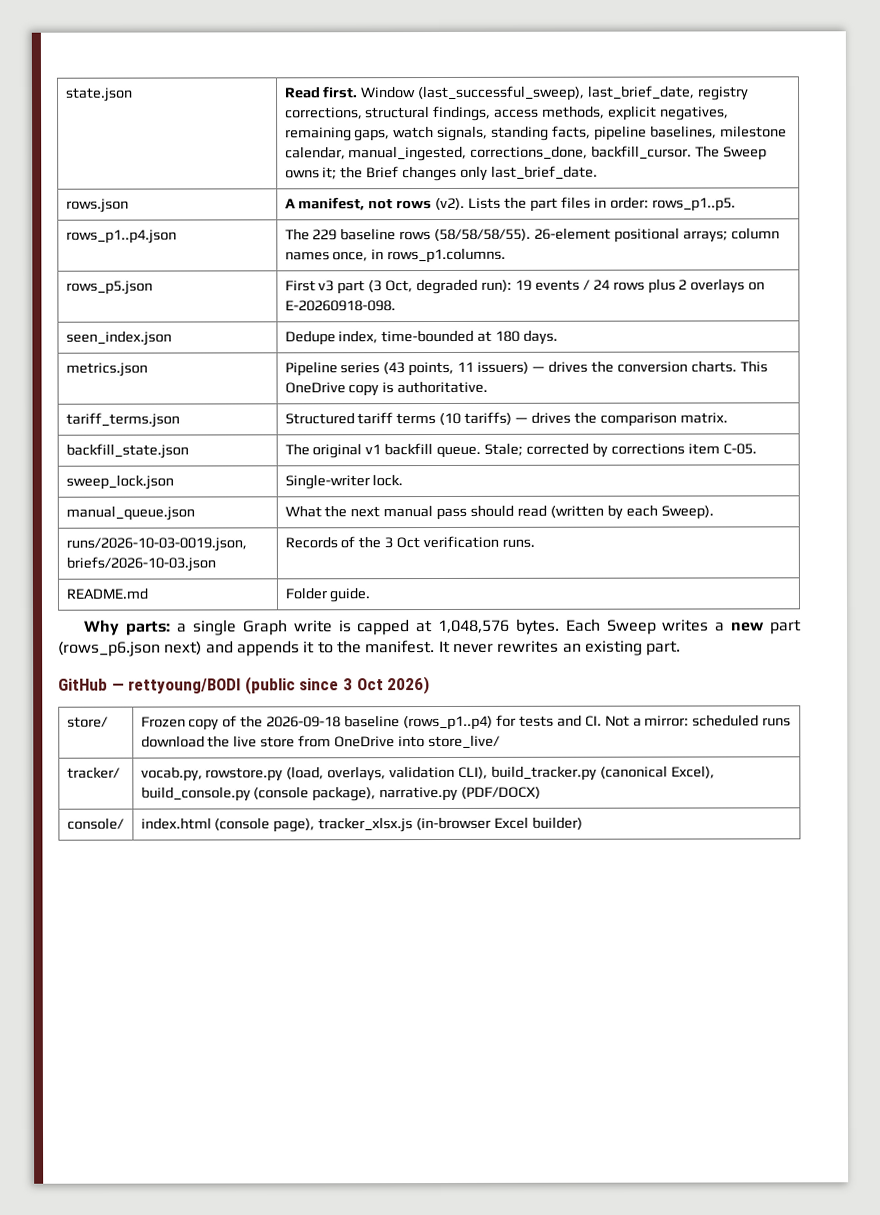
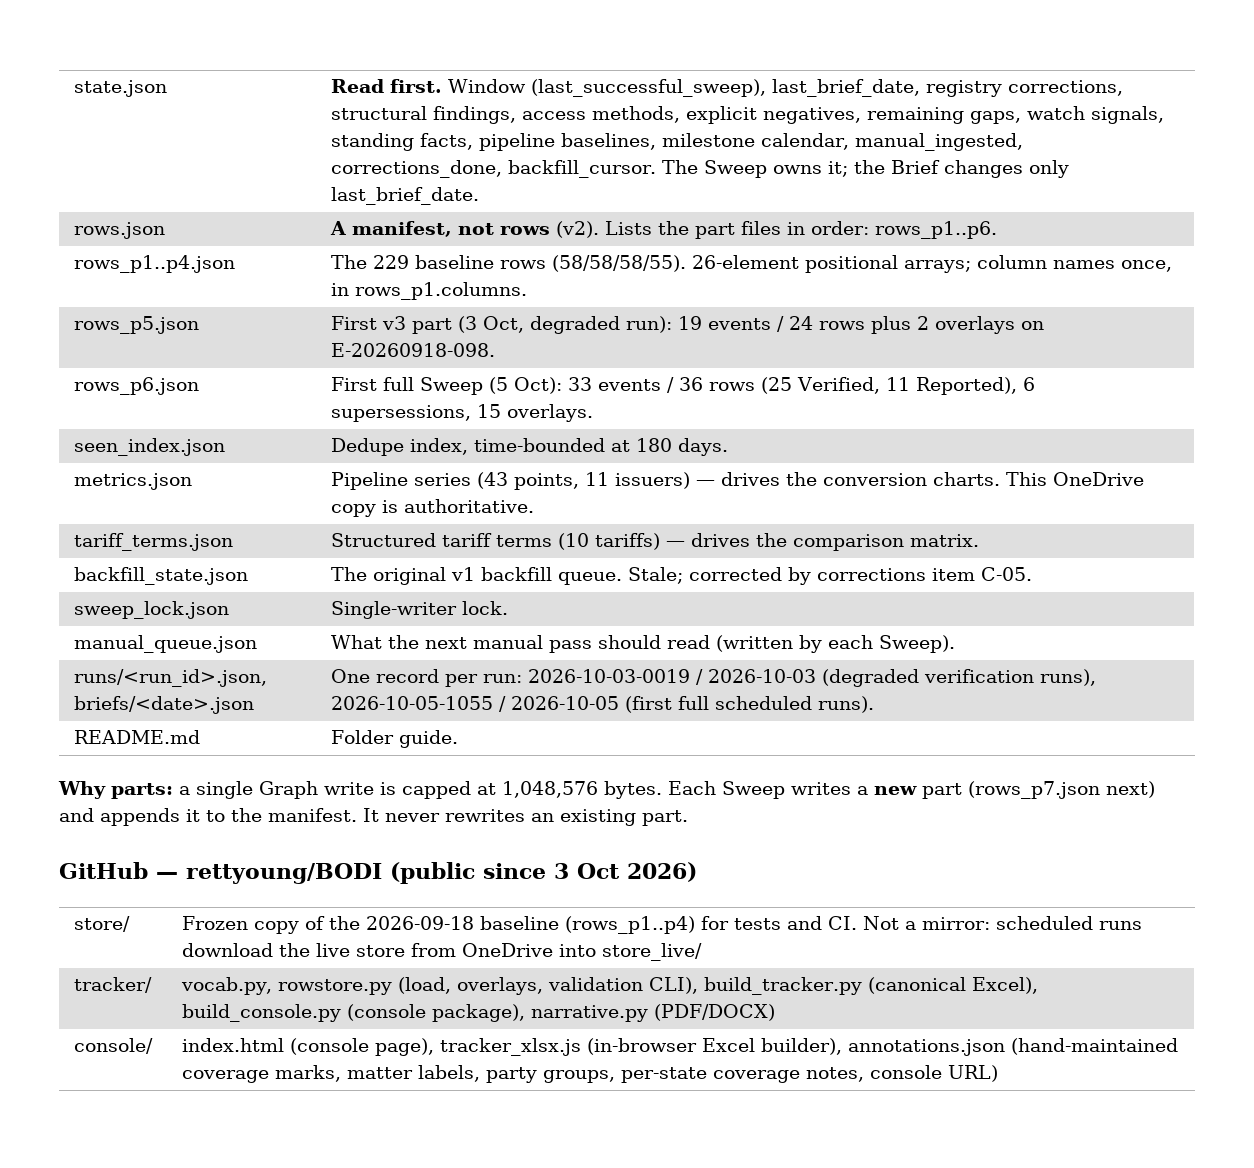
- rows.json | A manifest, not rows (v2). Lists the part files in order: rows_p1..p5.
+ rows.json | A manifest, not rows (v2). Lists the part files in order: rows_p1..p6.
+ rows_p6.json | First full Sweep (5 Oct): 33 events / 36 rows (25 Verified, 11 Reported), 6 supersessions, 15 overlays.
- runs/2026-10-03-0019.json, briefs/2026-10-03.json | Records of the 3 Oct verification runs.
+ runs/<run_id>.json, briefs/<date>.json | One record per run: 2026-10-03-0019 / 2026-10-03 (degraded verification runs), 2026-10-05-1055 / 2026-10-05 (first full scheduled runs).
- Each Sweep writes a new part (rows_p6.json next) and appends it to the manifest.
+ Each Sweep writes a new part (rows_p7.json next) and appends it to the manifest.
- console/ | index.html (console page), tracker_xlsx.js (in-browser Excel builder)
+ console/ | index.html (console page), tracker_xlsx.js (in-browser Excel builder), annotations.json (hand-maintained coverage marks, matter labels, party groups, per-state coverage notes, console URL)

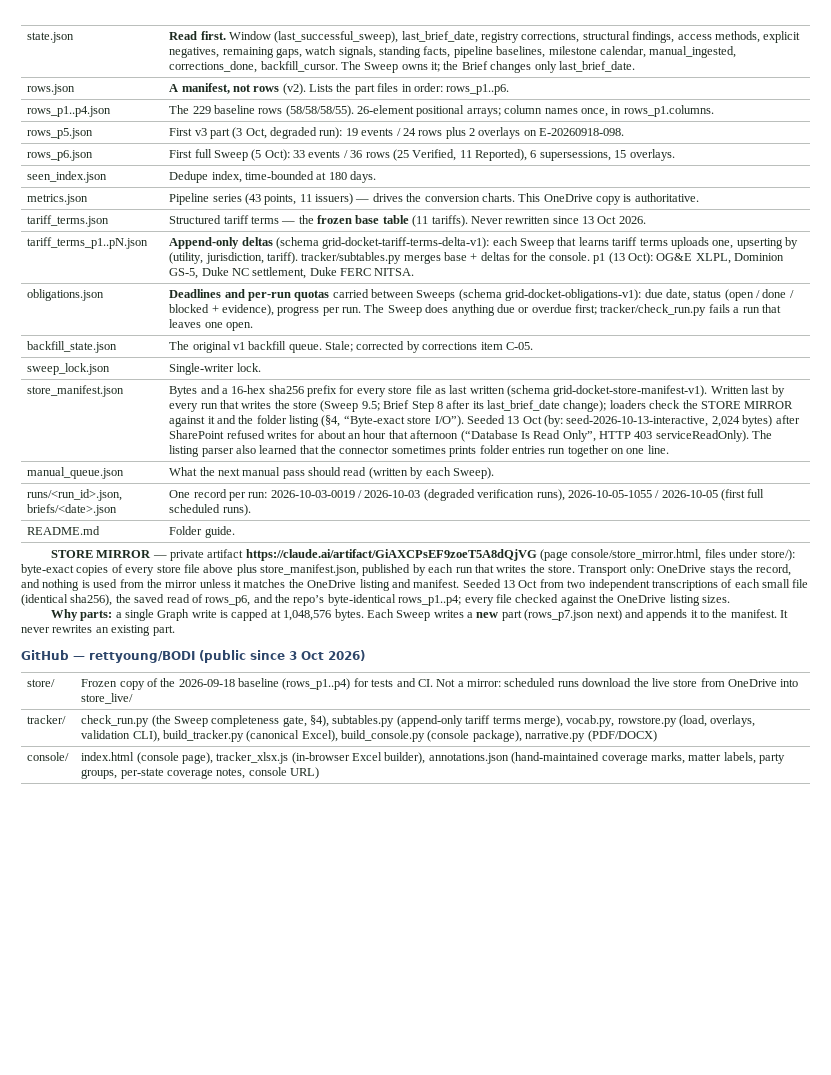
- tariff_terms.json | Structured tariff terms (10 tariffs) — drives the comparison matrix.
+ tariff_terms.json | Structured tariff terms — the frozen base table (11 tariffs). Never rewritten since 13 Oct 2026.
+ tariff_terms_p1..pN.json | Append-only deltas (schema grid-docket-tariff-terms-delta-v1): each Sweep that learns tariff terms uploads one, upserting by (utility, jurisdiction, tariff). tracker/subtables.py merges base + deltas for the console. p1 (13 Oct): OG&E XLPL, Dominion GS-5, Duke NC settlement, Duke FERC NITSA.
+ obligations.json | Deadlines and per-run quotas carried between Sweeps (schema grid-docket-obligations-v1): due date, status (open / done / blocked + evidence), progress per run. The Sweep does anything due or overdue first; tracker/check_run.py fails a run that leaves one open.
+ store_manifest.json | Bytes and a 16-hex sha256 prefix for every store file as last written (schema grid-docket-store-manifest-v1). Written last by every run that writes the store (Sweep 9.5; Brief Step 8 after its last_brief_date change); loaders check the STORE MIRROR against it and the folder listing (§4, “Byte-exact store I/O”). Seeded 13 Oct (by: seed-2026-10-13-interactive, 2,024 bytes) after SharePoint refused writes for about an hour that afternoon (“Database Is Read Only”, HTTP 403 serviceReadOnly). The listing parser also learned that the connector sometimes prints folder entries run together on one line.
+ STORE MIRROR — private artifact https://claude.ai/artifact/GiAXCPsEF9zoeT5A8dQjVG (page console/store_mirror.html, files under store/): byte-exact copies of every store file above plus store_manifest.json, published by each run that writes the store. Transport only: OneDrive stays the record, and nothing is used from the mirror unless it matches the OneDrive listing and manifest. Seeded 13 Oct from two independent transcriptions of each small file (identical sha256), the saved read of rows_p6, and the repo’s byte-identical rows_p1..p4; every file checked against the OneDrive listing sizes.
- tracker/ | vocab.py, rowstore.py (load, overlays, validation CLI), build_tracker.py (canonical Excel), build_console.py (console package), narrative.py (PDF/DOCX)
+ tracker/ | check_run.py (the Sweep completeness gate, §4), subtables.py (append-only tariff terms merge), vocab.py, rowstore.py (load, overlays, validation CLI), build_tracker.py (canonical Excel), build_console.py (console package), narrative.py (PDF/DOCX)

